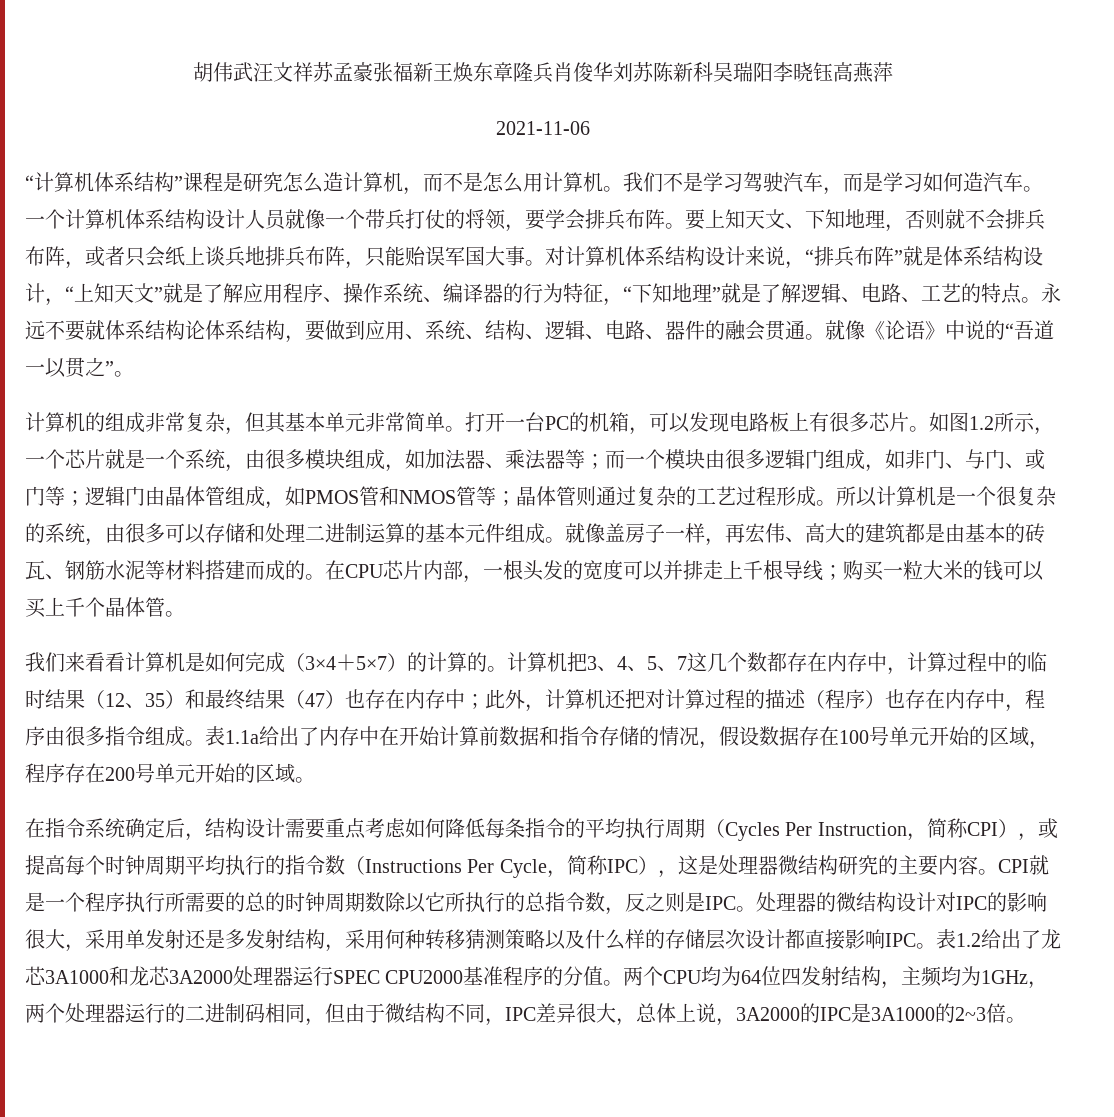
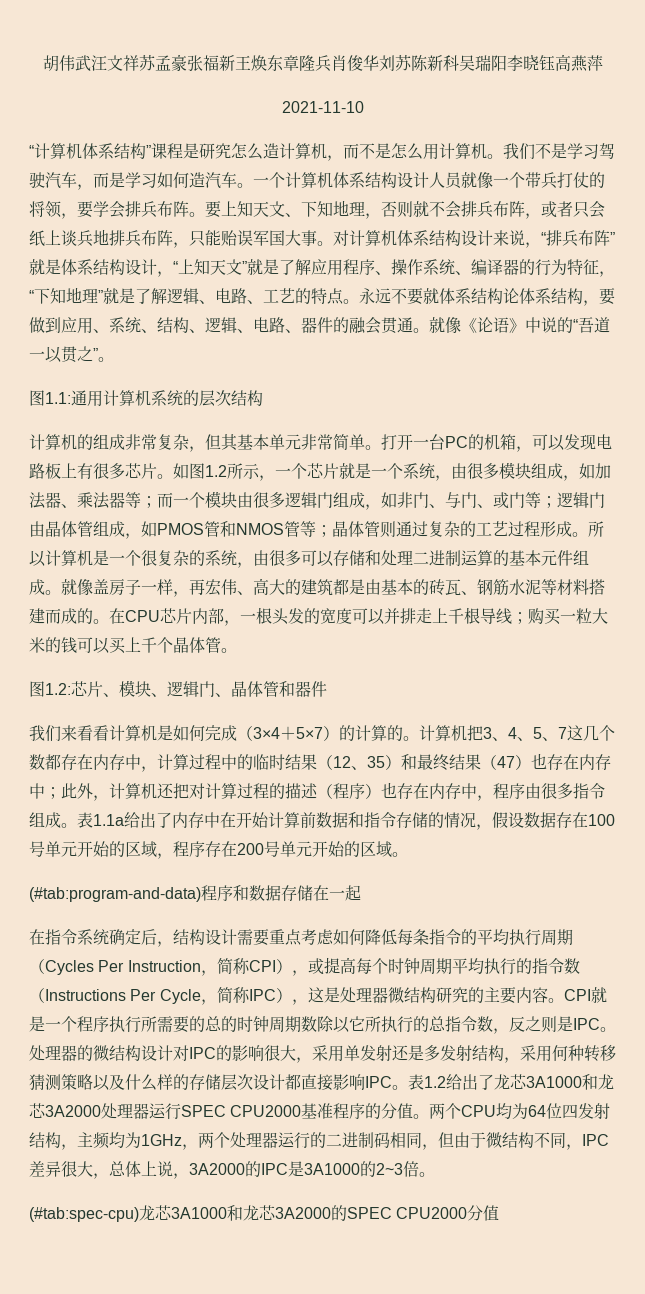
- 2021-11-06
+ 2021-11-10
+ 图1.1:通用计算机系统的层次结构
+ 图1.2:芯片、模块、逻辑门、晶体管和器件
+ (#tab:program-and-data)程序和数据存储在一起
+ (#tab:spec-cpu)龙芯3A1000和龙芯3A2000的SPEC CPU2000分值

